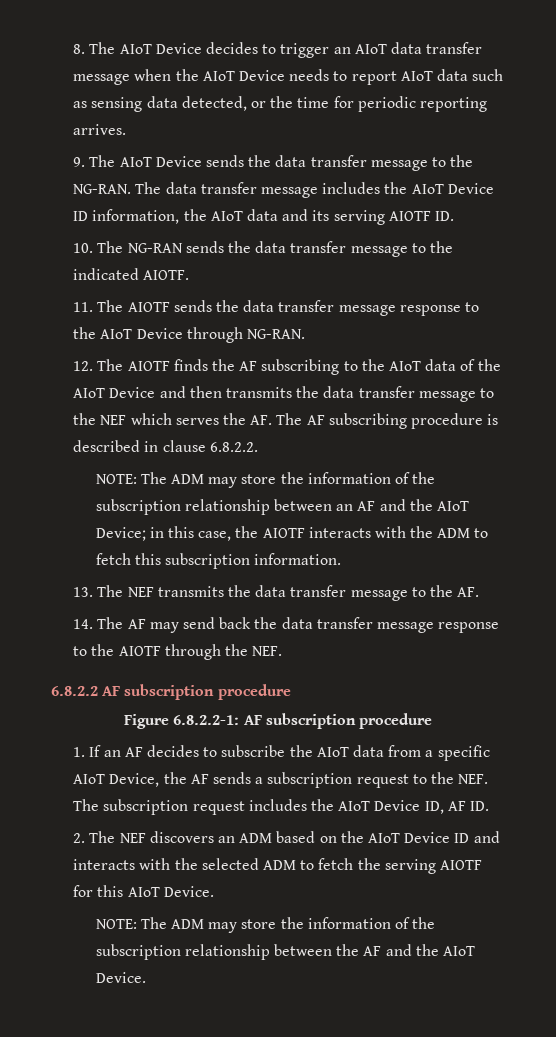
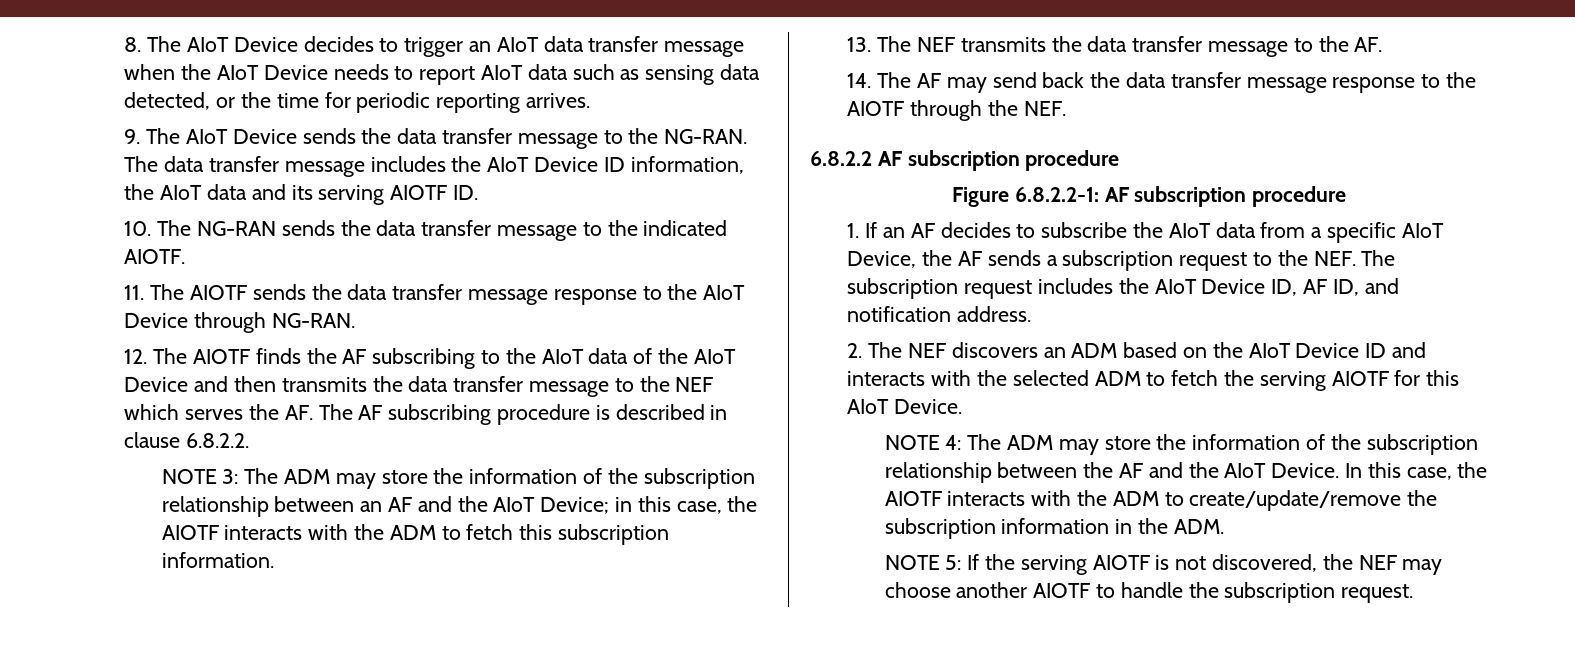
- NOTE: The ADM may store the information of the subscription relationship between an AF and the AIoT Device; in this case, the AIOTF interacts with the ADM to fetch this subscription information.
+ NOTE 3: The ADM may store the information of the subscription relationship between an AF and the AIoT Device; in this case, the AIOTF interacts with the ADM to fetch this subscription information.
- 1. If an AF decides to subscribe the AIoT data from a specific AIoT Device, the AF sends a subscription request to the NEF. The subscription request includes the AIoT Device ID, AF ID.
+ 1. If an AF decides to subscribe the AIoT data from a specific AIoT Device, the AF sends a subscription request to the NEF. The subscription request includes the AIoT Device ID, AF ID, and notification address.
- NOTE: The ADM may store the information of the subscription relationship between the AF and the AIoT Device.
+ NOTE 4: The ADM may store the information of the subscription relationship between the AF and the AIoT Device.
+ In this case, the AIOTF interacts with the ADM to create/update/remove the subscription information in the ADM.
+ NOTE 5: If the serving AIOTF is not discovered, the NEF may choose another AIOTF to handle the subscription request.

